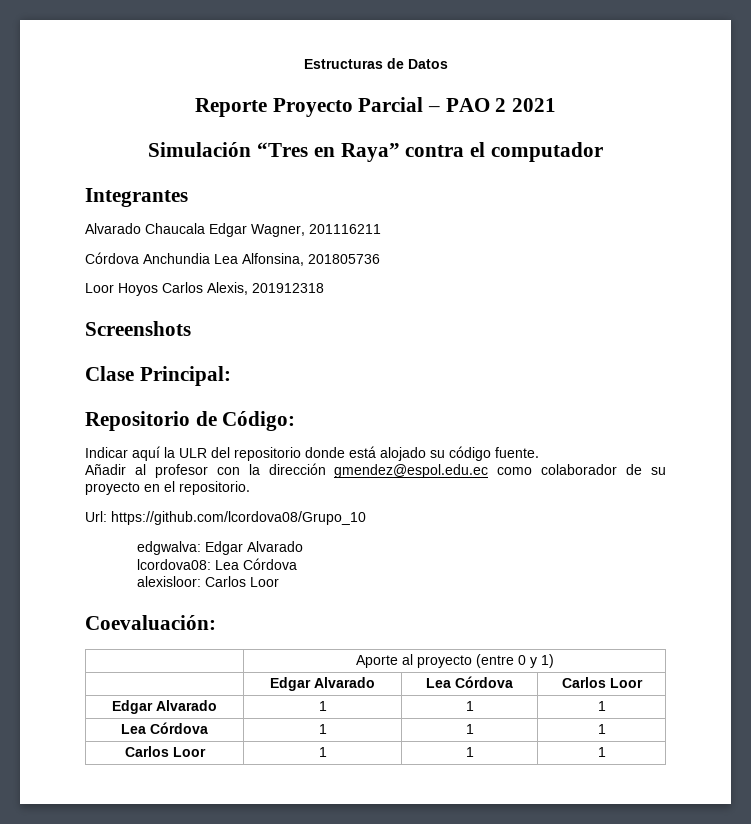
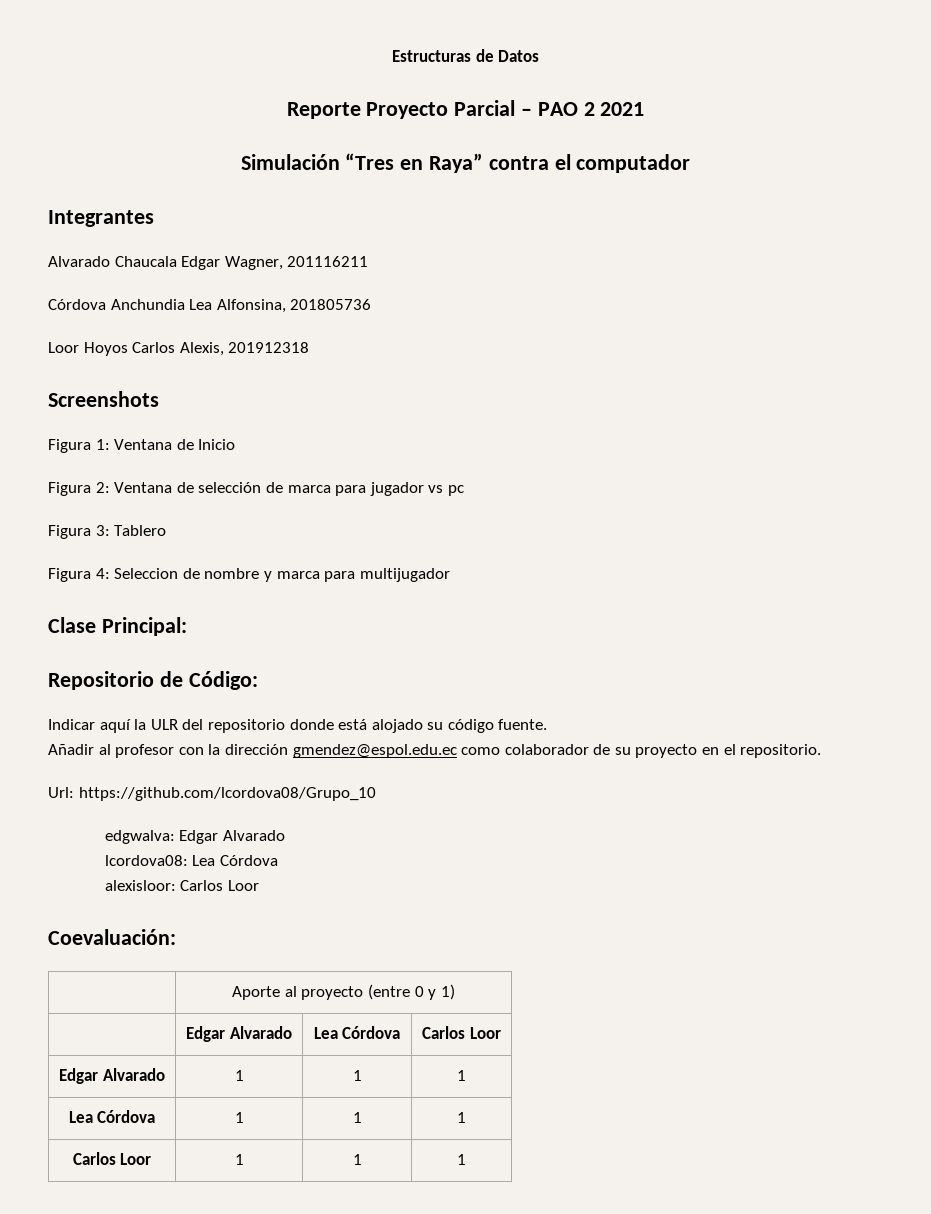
+ Figura 1: Ventana de Inicio
+ Figura 2: Ventana de selección de marca para jugador vs pc
+ Figura 3: Tablero
+ Figura 4: Seleccion de nombre y marca para multijugador

